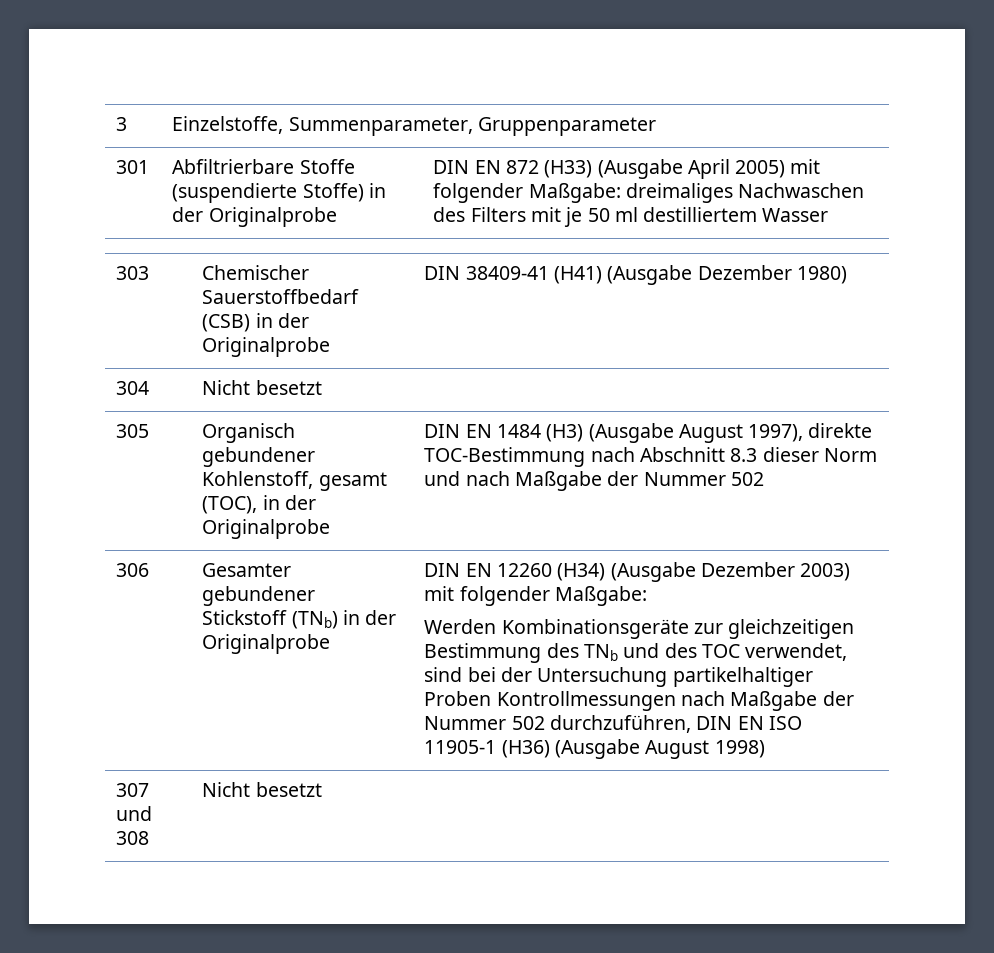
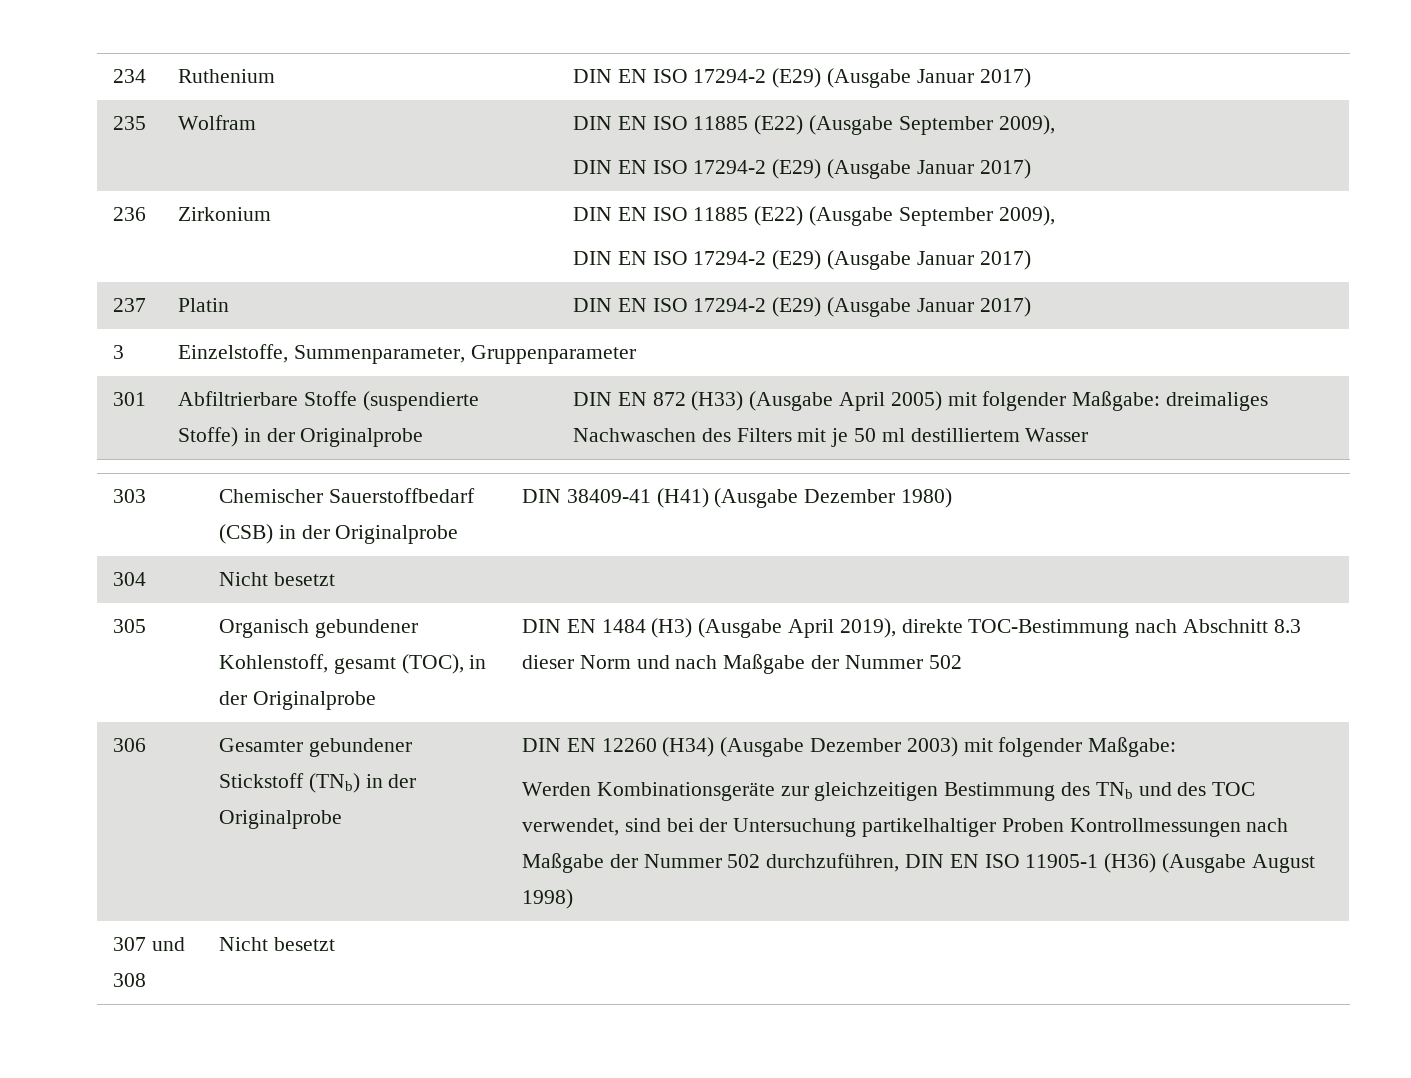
+ 234 | Ruthenium | DIN EN ISO 17294-2 (E29) (Ausgabe Januar 2017)
+ 235 | Wolfram | DIN EN ISO 11885 (E22) (Ausgabe September 2009),
+ DIN EN ISO 17294-2 (E29) (Ausgabe Januar 2017)
+ 236 | Zirkonium | DIN EN ISO 11885 (E22) (Ausgabe September 2009),
+ DIN EN ISO 17294-2 (E29) (Ausgabe Januar 2017)
+ 237 | Platin | DIN EN ISO 17294-2 (E29) (Ausgabe Januar 2017)
- 305 | Organisch gebundener Kohlenstoff, gesamt (TOC), in der Originalprobe | DIN EN 1484 (H3) (Ausgabe August 1997), direkte TOC-Bestimmung nach Abschnitt 8.3 dieser Norm und nach Maßgabe der Nummer 502
+ 305 | Organisch gebundener Kohlenstoff, gesamt (TOC), in der Originalprobe | DIN EN 1484 (H3) (Ausgabe April 2019), direkte TOC-Bestimmung nach Abschnitt 8.3 dieser Norm und nach Maßgabe der Nummer 502

